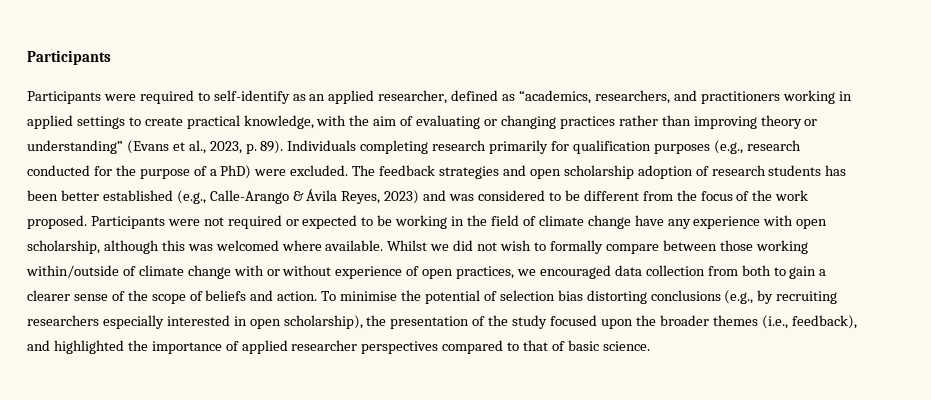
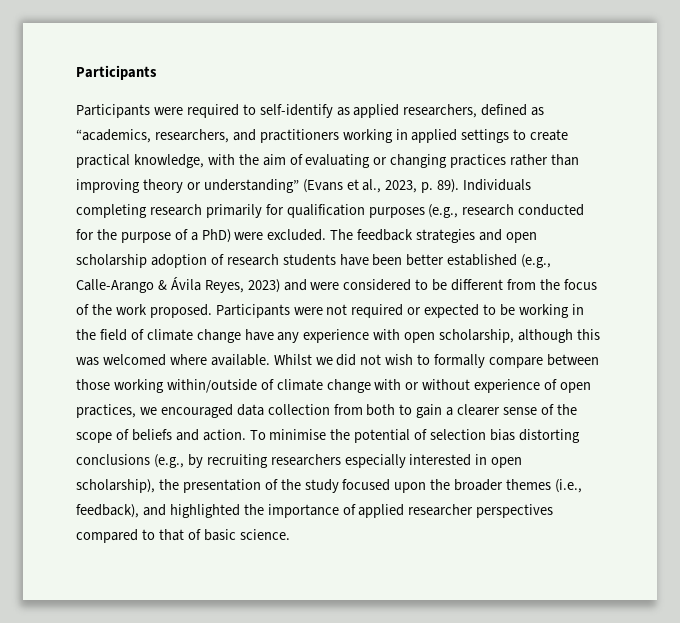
- Participants were required to self-identify as an applied researcher, defined as “academics, researchers, and practitioners working in applied settings to create practical knowledge, with the aim of evaluating or changing practices rather than improving theory or understanding” (Evans et al., 2023, p. 89).
+ Participants were required to self-identify as applied researchers, defined as “academics, researchers, and practitioners working in applied settings to create practical knowledge, with the aim of evaluating or changing practices rather than improving theory or understanding” (Evans et al., 2023, p. 89).
- The feedback strategies and open scholarship adoption of research students has been better established (e.g., Calle-Arango & Ávila Reyes, 2023) and was considered to be different from the focus of the work proposed.
+ The feedback strategies and open scholarship adoption of research students have been better established (e.g., Calle-Arango & Ávila Reyes, 2023) and were considered to be different from the focus of the work proposed.

